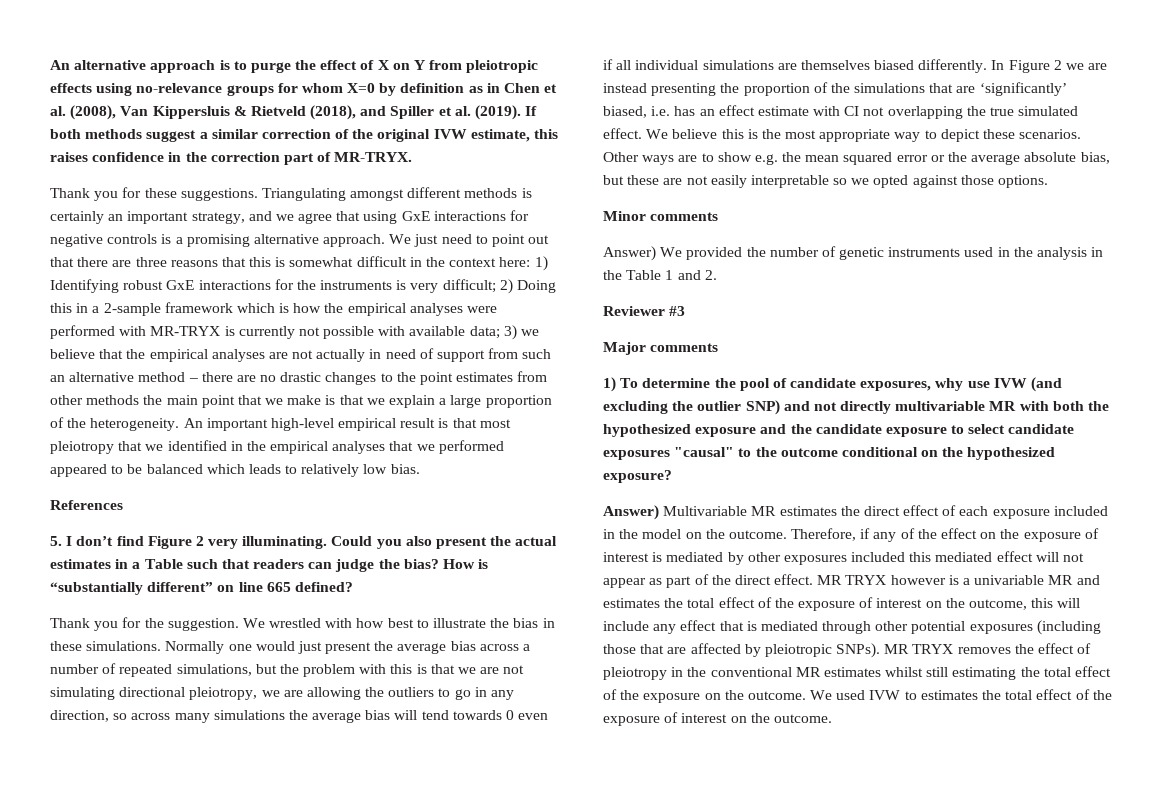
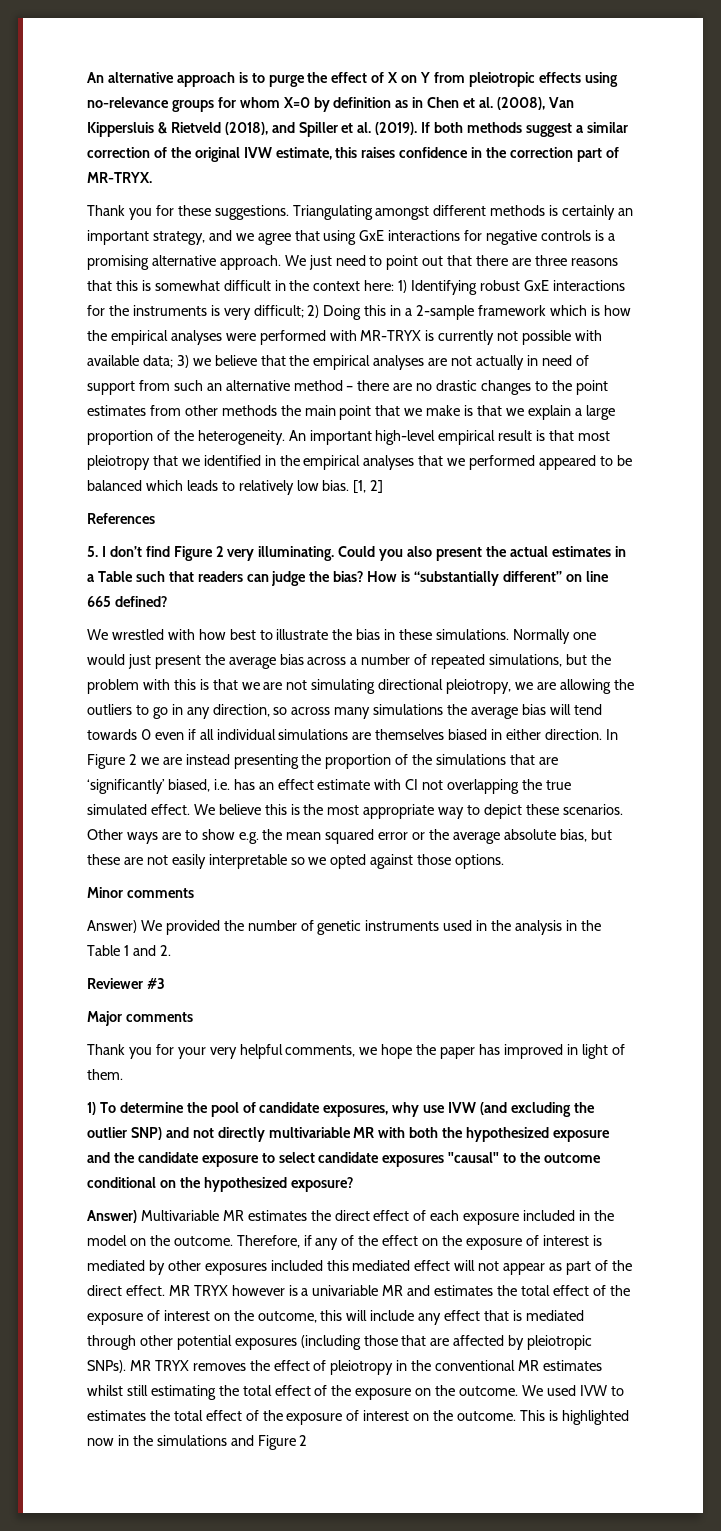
+ [1, 2]
- Thank you for the suggestion.
- Normally one would just present the average bias across a number of repeated simulations, but the problem with this is that we are not simulating directional pleiotropy, we are allowing the outliers to go in any direction, so across many simulations the average bias will tend towards 0 even if all individual simulations are themselves biased differently.
+ Normally one would just present the average bias across a number of repeated simulations, but the problem with this is that we are not simulating directional pleiotropy, we are allowing the outliers to go in any direction, so across many simulations the average bias will tend towards 0 even if all individual simulations are themselves biased in either direction.
+ Thank you for your very helpful comments, we hope the paper has improved in light of them.
+ This is highlighted now in the simulations and Figure 2

